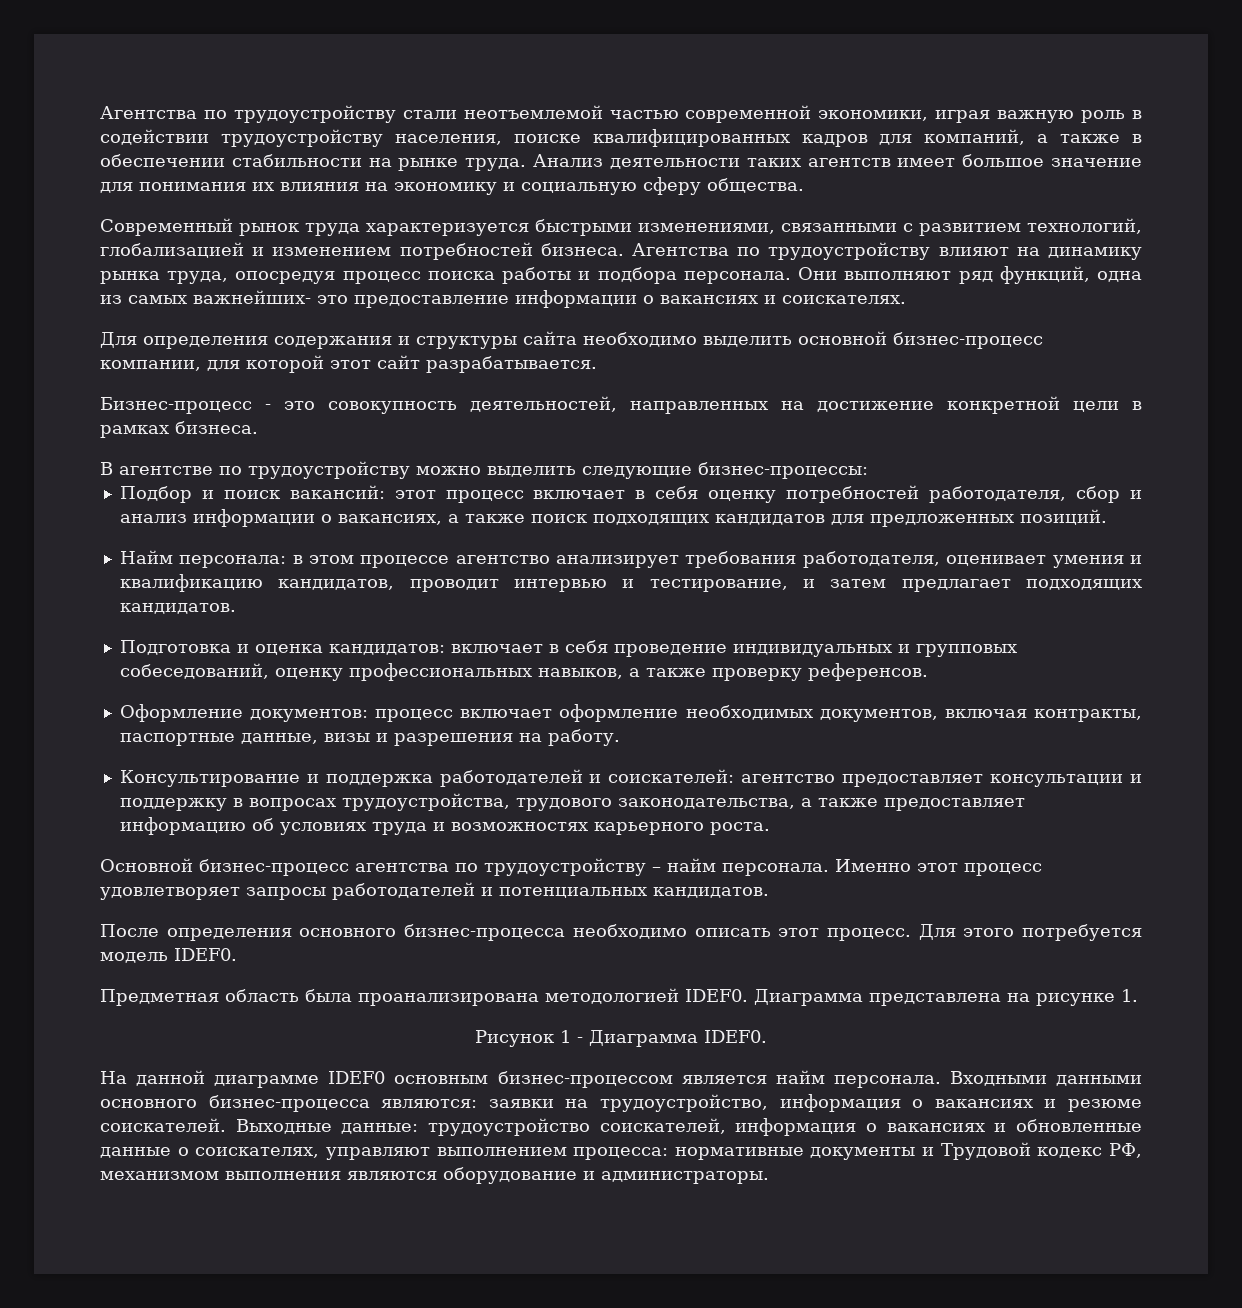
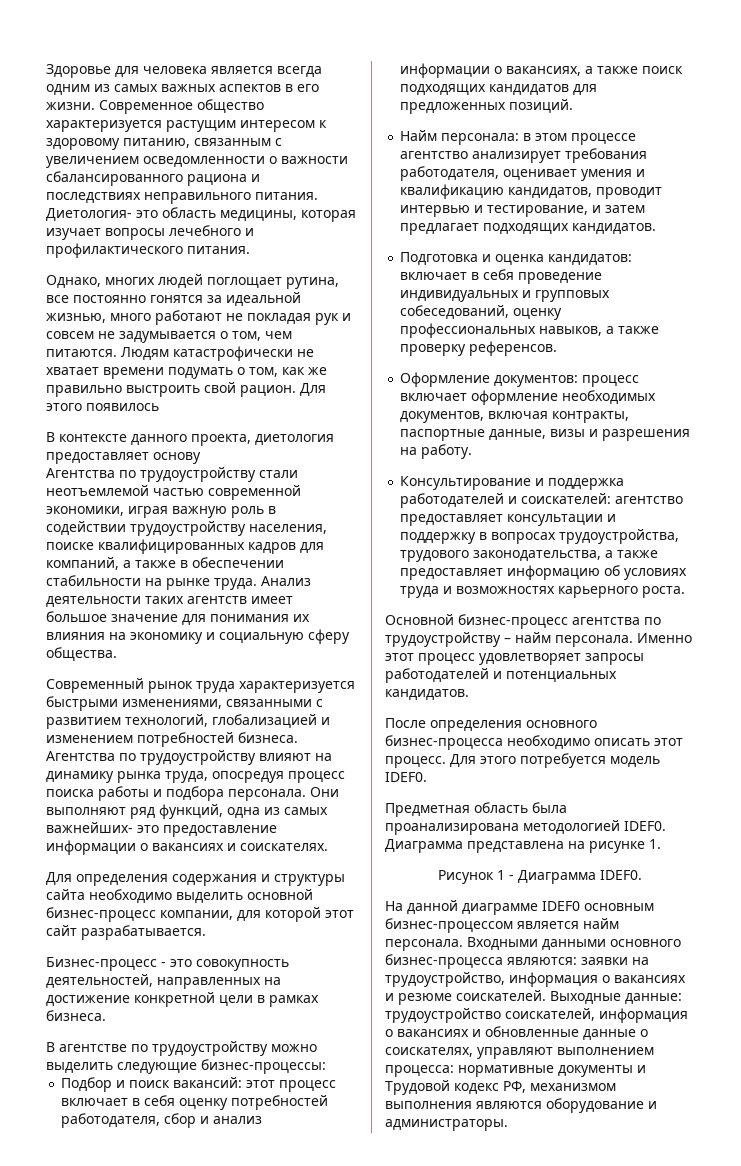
+ Здоровье для человека является всегда одним из самых важных аспектов в его жизни. Современное общество характеризуется растущим интересом к здоровому питанию, связанным с увеличением осведомленности о важности сбалансированного рациона и последствиях неправильного питания. Диетология- это область медицины, которая изучает вопросы лечебного и профилактического питания.
+ Однако, многих людей поглощает рутина, все постоянно гонятся за идеальной жизнью, много работают не покладая рук и совсем не задумывается о том, чем питаются. Людям катастрофически не хватает времени подумать о том, как же правильно выстроить свой рацион. Для этого появилось
+ В контексте данного проекта, диетология предоставляет основу

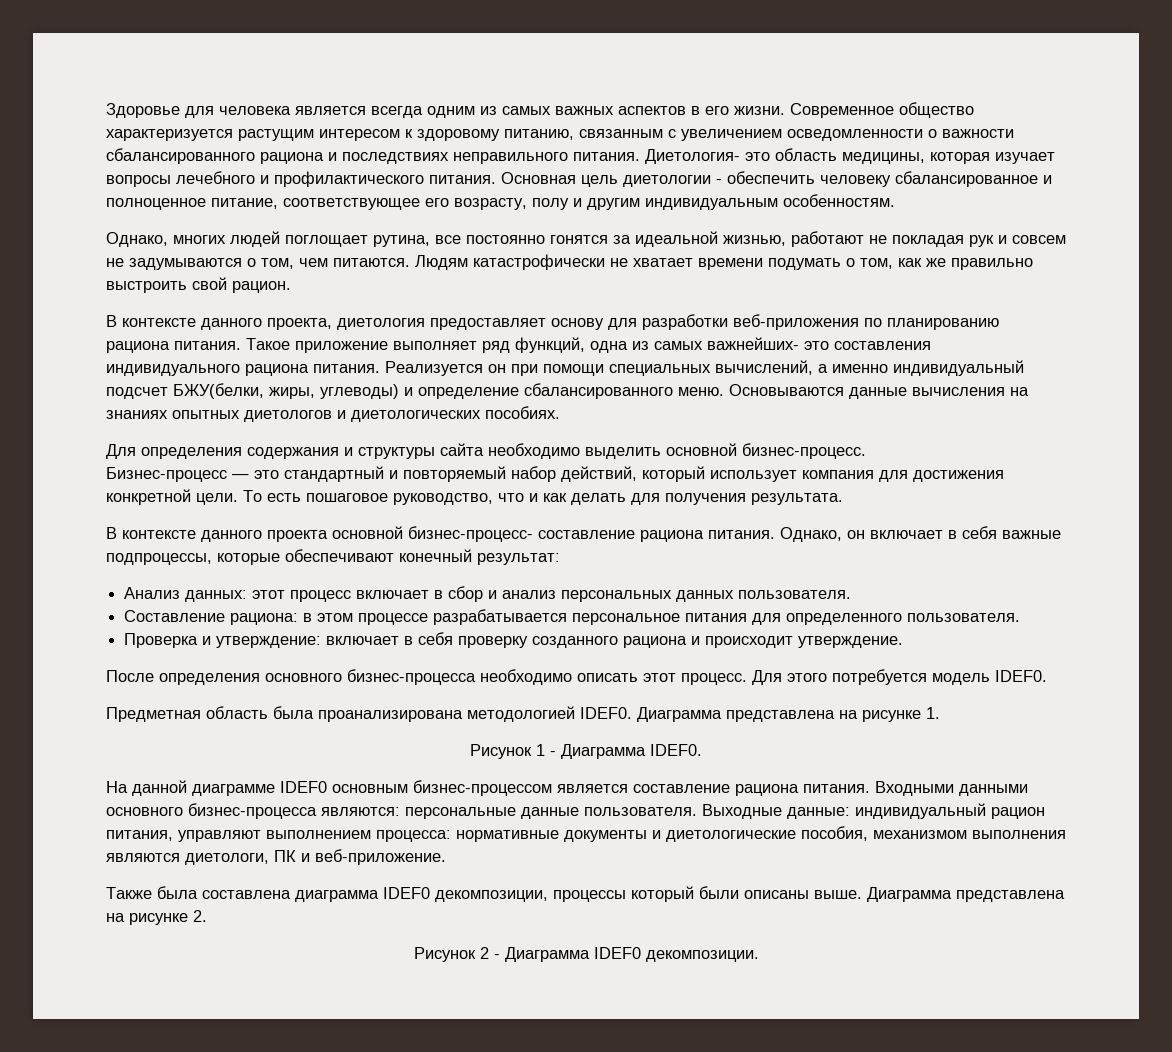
+ Основная цель диетологии - обеспечить человеку сбалансированное и полноценное питание, соответствующее его возрасту, полу и другим индивидуальным особенностям.
- Однако, многих людей поглощает рутина, все постоянно гонятся за идеальной жизнью, много работают не покладая рук и совсем не задумывается о том, чем питаются.
+ Однако, многих людей поглощает рутина, все постоянно гонятся за идеальной жизнью, работают не покладая рук и совсем не задумываются о том, чем питаются.
- Для этого появилось
- В контексте данного проекта, диетология предоставляет основу
- Агентства по трудоустройству стали неотъемлемой частью современной экономики, играя важную роль в содействии трудоустройству населения, поиске квалифицированных кадров для компаний, а также в обеспечении стабильности на рынке труда. Анализ деятельности таких агентств имеет большое значение для понимания их влияния на экономику и социальную сферу общества.
- Современный рынок труда характеризуется быстрыми изменениями, связанными с развитием технологий, глобализацией и изменением потребностей бизнеса. Агентства по трудоустройству влияют на динамику рынка труда, опосредуя процесс поиска работы и подбора персонала. Они выполняют ряд функций, одна из самых важнейших- это предоставление информации о вакансиях и соискателях.
+ В контексте данного проекта, диетология предоставляет основу для разработки веб-приложения по планированию рациона питания. Такое приложение выполняет ряд функций, одна из самых важнейших- это составления индивидуального рациона питания. Реализуется он при помощи специальных вычислений, а именно индивидуальный подсчет БЖУ(белки, жиры, углеводы) и определение сбалансированного меню. Основываются данные вычисления на знаниях опытных диетологов и диетологических пособиях.
- Для определения содержания и структуры сайта необходимо выделить основной бизнес-процесс компании, для которой этот сайт разрабатывается.
- Бизнес-процесс - это совокупность деятельностей, направленных на достижение конкретной цели в рамках бизнеса.
- В агентстве по трудоустройству можно выделить следующие бизнес-процессы:
- Подбор и поиск вакансий: этот процесс включает в себя оценку потребностей работодателя, сбор и анализ информации о вакансиях, а также поиск подходящих кандидатов для предложенных позиций.
- Найм персонала: в этом процессе агентство анализирует требования работодателя, оценивает умения и квалификацию кандидатов, проводит интервью и тестирование, и затем предлагает подходящих кандидатов.
- Подготовка и оценка кандидатов: включает в себя проведение индивидуальных и групповых собеседований, оценку профессиональных навыков, а также проверку референсов.
- Оформление документов: процесс включает оформление необходимых документов, включая контракты, паспортные данные, визы и разрешения на работу.
- Консультирование и поддержка работодателей и соискателей: агентство предоставляет консультации и поддержку в вопросах трудоустройства, трудового законодательства, а также предоставляет информацию об условиях труда и возможностях карьерного роста.
- Основной бизнес-процесс агентства по трудоустройству – найм персонала. Именно этот процесс удовлетворяет запросы работодателей и потенциальных кандидатов.
+ Для определения содержания и структуры сайта необходимо выделить основной бизнес-процесс.
+ Бизнес-процесс — это стандартный и повторяемый набор действий, который использует компания для достижения конкретной цели. То есть пошаговое руководство, что и как делать для получения результата.
+ В контексте данного проекта основной бизнес-процесс- составление рациона питания. Однако, он включает в себя важные подпроцессы, которые обеспечивают конечный результат:
+ Анализ данных: этот процесс включает в сбор и анализ персональных данных пользователя.
+ Составление рациона: в этом процессе разрабатывается персональное питания для определенного пользователя.
+ Проверка и утверждение: включает в себя проверку созданного рациона и происходит утверждение.
- На данной диаграмме IDEF0 основным бизнес-процессом является найм персонала.
+ На данной диаграмме IDEF0 основным бизнес-процессом является составление рациона питания.
- Входными данными основного бизнес-процесса являются: заявки на трудоустройство, информация о вакансиях и резюме соискателей. Выходные данные: трудоустройство соискателей, информация о вакансиях и обновленные данные о соискателях, управляют выполнением процесса: нормативные документы и Трудовой кодекс РФ, механизмом выполнения являются оборудование и администраторы.
+ Входными данными основного бизнес-процесса являются: персональные данные пользователя. Выходные данные: индивидуальный рацион питания, управляют выполнением процесса: нормативные документы и диетологические пособия, механизмом выполнения являются диетологи, ПК и веб-приложение.
+ Также была составлена диаграмма IDEF0 декомпозиции, процессы который были описаны выше. Диаграмма представлена на рисунке 2.
+ Рисунок 2 - Диаграмма IDEF0 декомпозиции.

